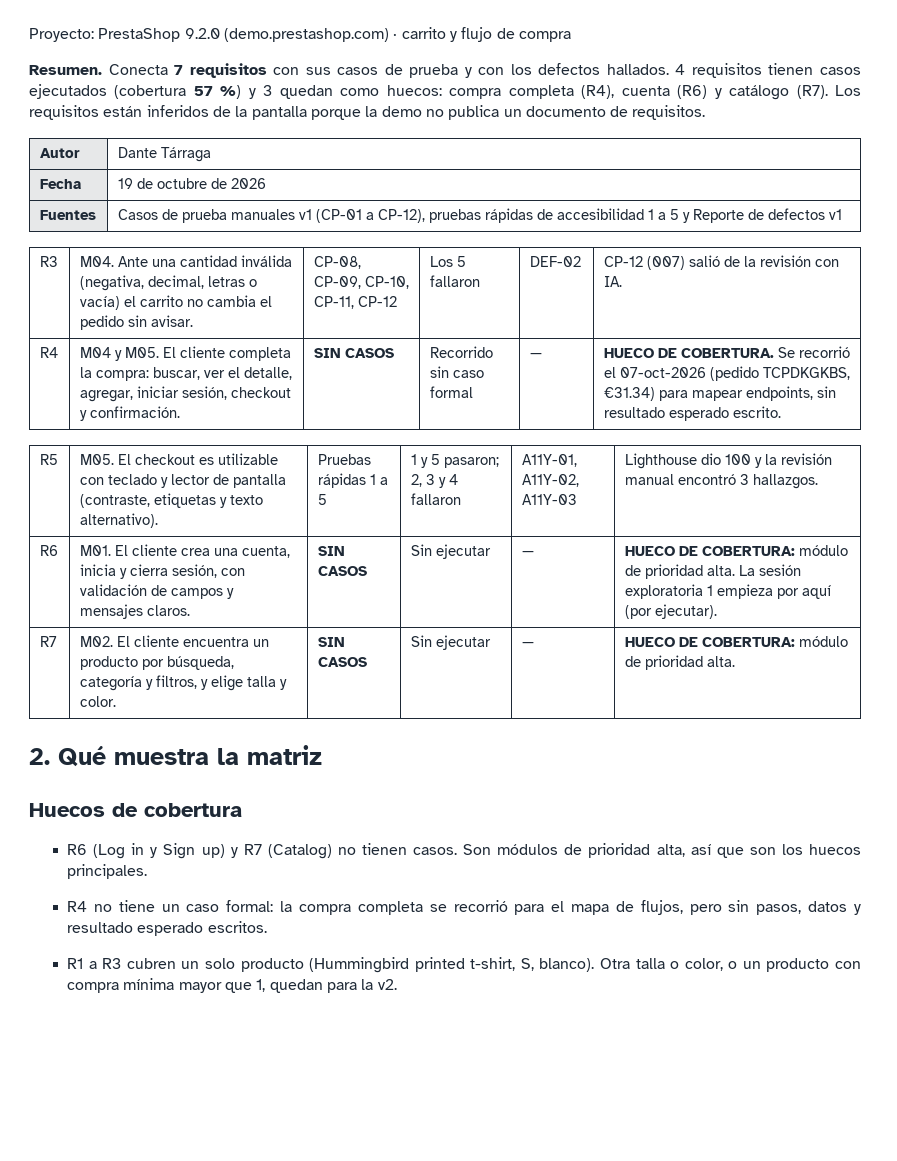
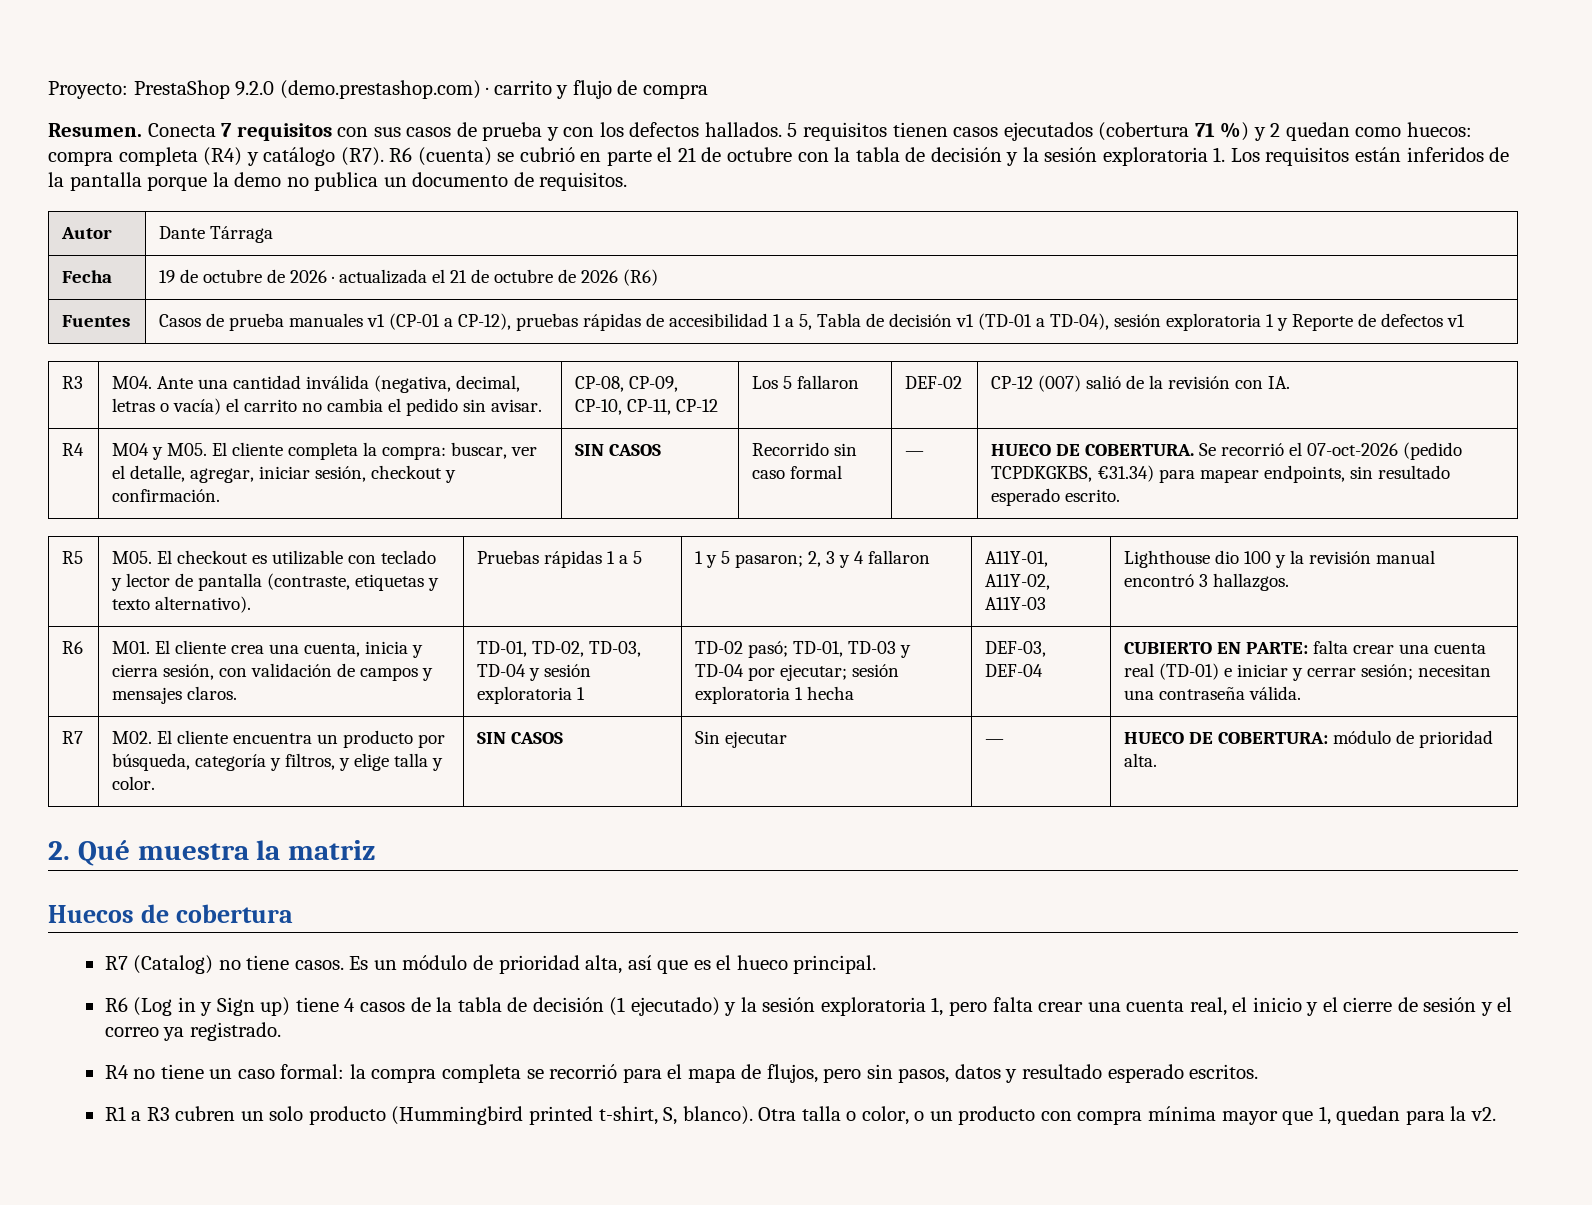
- 4 requisitos tienen casos ejecutados (cobertura 57 %) y 3 quedan como huecos: compra completa (R4), cuenta (R6) y catálogo (R7). Los requisitos están inferidos de la pantalla porque la demo no publica un documento de requisitos.
+ 5 requisitos tienen casos ejecutados (cobertura 71 %) y 2 quedan como huecos: compra completa (R4) y catálogo (R7). R6 (cuenta) se cubrió en parte el 21 de octubre con la tabla de decisión y la sesión exploratoria 1. Los requisitos están inferidos de la pantalla porque la demo no publica un documento de requisitos.
- Fecha | 19 de octubre de 2026
+ Fecha | 19 de octubre de 2026 · actualizada el 21 de octubre de 2026 (R6)
- Fuentes | Casos de prueba manuales v1 (CP-01 a CP-12), pruebas rápidas de accesibilidad 1 a 5 y Reporte de defectos v1
+ Fuentes | Casos de prueba manuales v1 (CP-01 a CP-12), pruebas rápidas de accesibilidad 1 a 5, Tabla de decisión v1 (TD-01 a TD-04), sesión exploratoria 1 y Reporte de defectos v1
- SIN CASOS | Sin ejecutar | — | HUECO DE COBERTURA: módulo de prioridad alta. La sesión exploratoria 1 empieza por aquí (por ejecutar).
+ TD-01, TD-02, TD-03, TD-04 y sesión exploratoria 1 | TD-02 pasó; TD-01, TD-03 y TD-04 por ejecutar; sesión exploratoria 1 hecha | DEF-03, DEF-04 | CUBIERTO EN PARTE: falta crear una cuenta real (TD-01) e iniciar y cerrar sesión; necesitan una contraseña válida.
+ R7 (Catalog) no tiene casos. Es un módulo de prioridad alta, así que es el hueco principal.
- R6 (Log in y Sign up) y R7 (Catalog) no tienen casos. Son módulos de prioridad alta, así que son los huecos principales.
+ R6 (Log in y Sign up) tiene 4 casos de la tabla de decisión (1 ejecutado) y la sesión exploratoria 1, pero falta crear una cuenta real, el inicio y el cierre de sesión y el correo ya registrado.

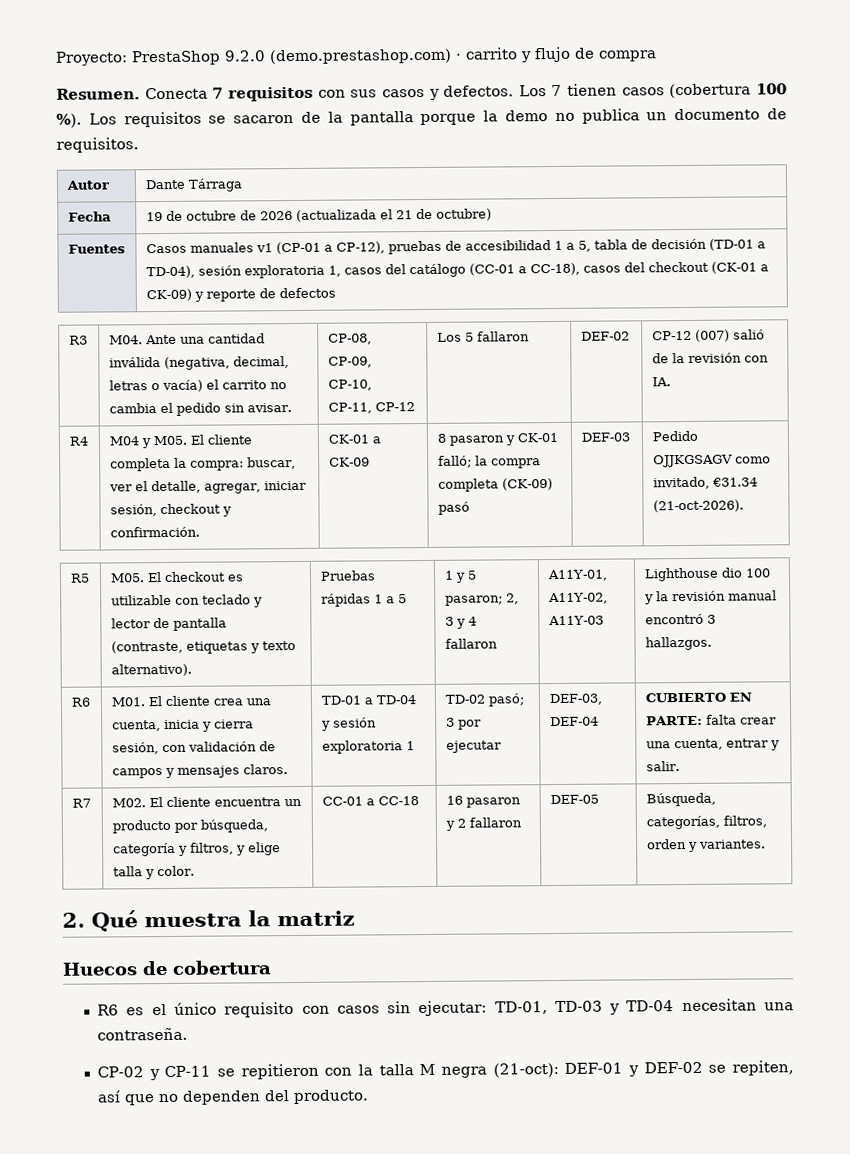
- Conecta 7 requisitos con sus casos de prueba y con los defectos hallados. 5 requisitos tienen casos ejecutados (cobertura 71 %) y 2 quedan como huecos: compra completa (R4) y catálogo (R7). R6 (cuenta) se cubrió en parte el 21 de octubre con la tabla de decisión y la sesión exploratoria 1. Los requisitos están inferidos de la pantalla porque la demo no publica un documento de requisitos.
+ Conecta 7 requisitos con sus casos y defectos. Los 7 tienen casos (cobertura 100 %). Los requisitos se sacaron de la pantalla porque la demo no publica un documento de requisitos.
- Fecha | 19 de octubre de 2026 · actualizada el 21 de octubre de 2026 (R6)
+ Fecha | 19 de octubre de 2026 (actualizada el 21 de octubre)
- Fuentes | Casos de prueba manuales v1 (CP-01 a CP-12), pruebas rápidas de accesibilidad 1 a 5, Tabla de decisión v1 (TD-01 a TD-04), sesión exploratoria 1 y Reporte de defectos v1
+ Fuentes | Casos manuales v1 (CP-01 a CP-12), pruebas de accesibilidad 1 a 5, tabla de decisión (TD-01 a TD-04), sesión exploratoria 1, casos del catálogo (CC-01 a CC-18), casos del checkout (CK-01 a CK-09) y reporte de defectos
- SIN CASOS | Recorrido sin caso formal | — | HUECO DE COBERTURA. Se recorrió el 07-oct-2026 (pedido TCPDKGKBS, €31.34) para mapear endpoints, sin resultado esperado escrito.
+ CK-01 a CK-09 | 8 pasaron y CK-01 falló; la compra completa (CK-09) pasó | DEF-03 | Pedido OJJKGSAGV como invitado, €31.34 (21-oct-2026).
- TD-01, TD-02, TD-03, TD-04 y sesión exploratoria 1
+ TD-01 a TD-04 y sesión exploratoria 1
- TD-02 pasó; TD-01, TD-03 y TD-04 por ejecutar; sesión exploratoria 1 hecha
+ TD-02 pasó; 3 por ejecutar
- CUBIERTO EN PARTE: falta crear una cuenta real (TD-01) e iniciar y cerrar sesión; necesitan una contraseña válida.
+ CUBIERTO EN PARTE: falta crear una cuenta, entrar y salir.
- R7 | M02. El cliente encuentra un producto por búsqueda, categoría y filtros, y elige talla y color. | SIN CASOS | Sin ejecutar | — | HUECO DE COBERTURA: módulo de prioridad alta.
+ R7 | M02. El cliente encuentra un producto por búsqueda, categoría y filtros, y elige talla y color. | CC-01 a CC-18 | 16 pasaron y 2 fallaron | DEF-05 | Búsqueda, categorías, filtros, orden y variantes.
- R7 (Catalog) no tiene casos. Es un módulo de prioridad alta, así que es el hueco principal.
- R6 (Log in y Sign up) tiene 4 casos de la tabla de decisión (1 ejecutado) y la sesión exploratoria 1, pero falta crear una cuenta real, el inicio y el cierre de sesión y el correo ya registrado.
- R4 no tiene un caso formal: la compra completa se recorrió para el mapa de flujos, pero sin pasos, datos y resultado esperado escritos.
- R1 a R3 cubren un solo producto (Hummingbird printed t-shirt, S, blanco). Otra talla o color, o un producto con compra mínima mayor que 1, quedan para la v2.
+ R6 es el único requisito con casos sin ejecutar: TD-01, TD-03 y TD-04 necesitan una contraseña.
+ CP-02 y CP-11 se repitieron con la talla M negra (21-oct): DEF-01 y DEF-02 se repiten, así que no dependen del producto.

